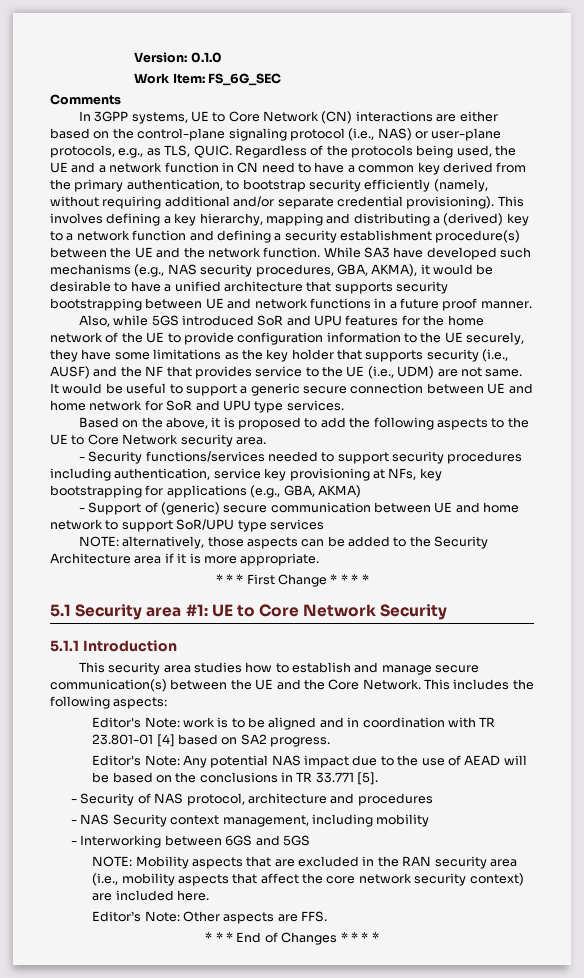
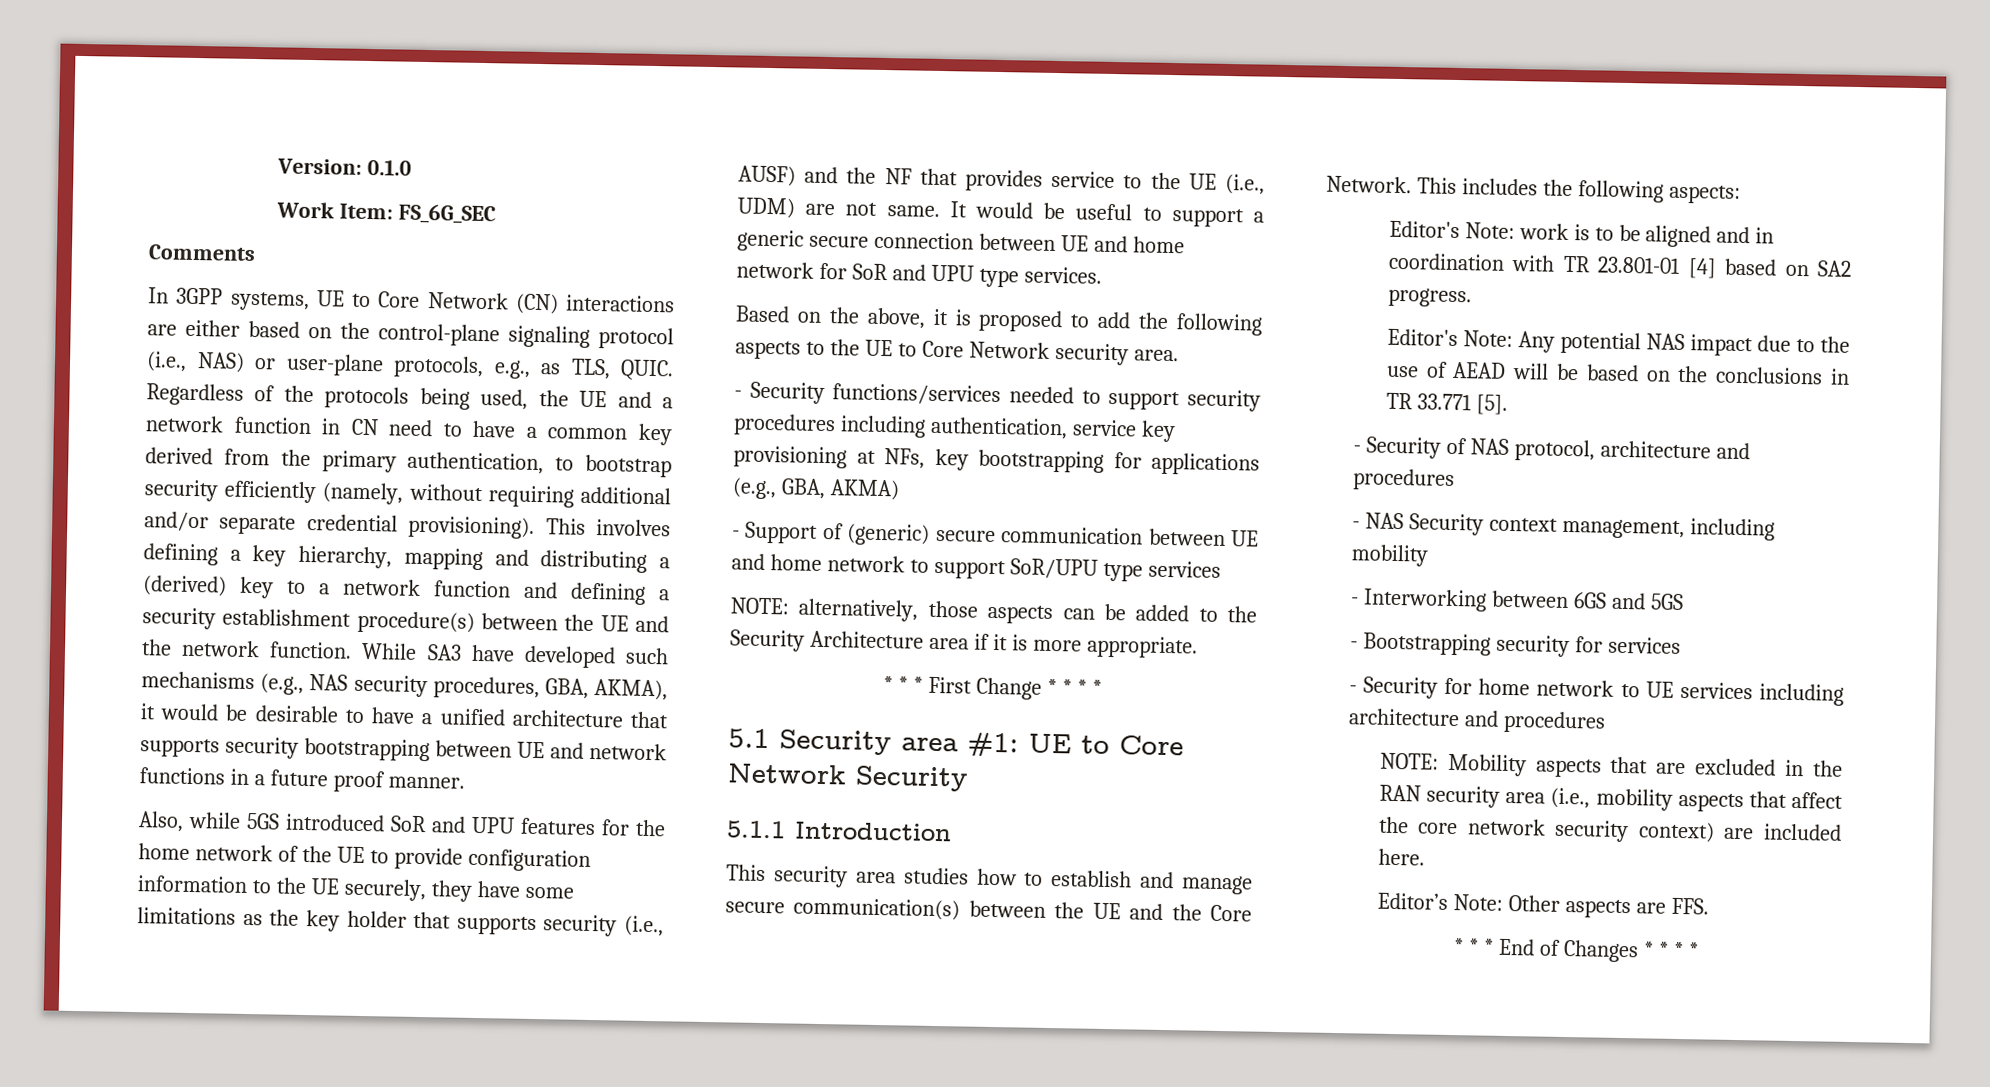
+ - Bootstrapping security for services
+ - Security for home network to UE services including architecture and procedures

